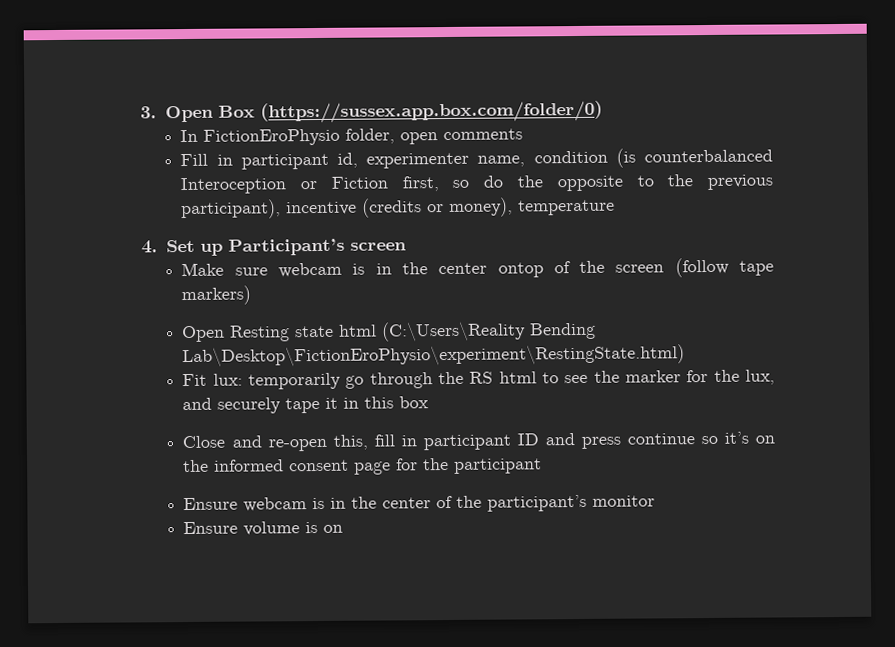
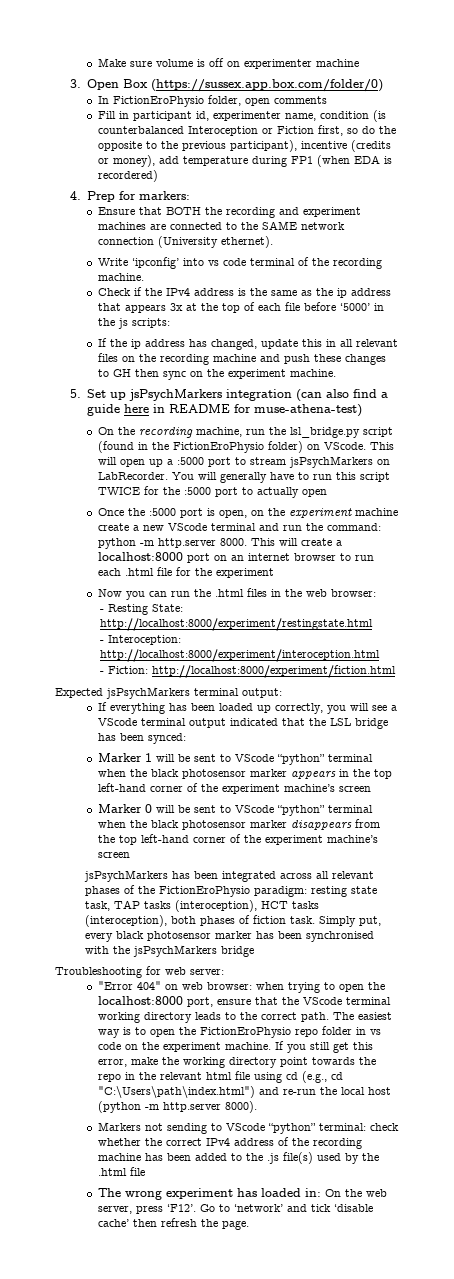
+ Make sure volume is off on experimenter machine
- Fill in participant id, experimenter name, condition (is counterbalanced Interoception or Fiction first, so do the opposite to the previous participant), incentive (credits or money), temperature
- 4. Set up Participant’s screen
- Make sure webcam is in the center ontop of the screen (follow tape markers)
- Open Resting state html (C:\Users\Reality Bending Lab\Desktop\FictionEroPhysio\experiment\RestingState.html)
- Fit lux: temporarily go through the RS html to see the marker for the lux, and securely tape it in this box
- Close and re-open this, fill in participant ID and press continue so it’s on the informed consent page for the participant
- Ensure webcam is in the center of the participant’s monitor
- Ensure volume is on
+ Fill in participant id, experimenter name, condition (is counterbalanced Interoception or Fiction first, so do the opposite to the previous participant), incentive (credits or money), add temperature during FP1 (when EDA is recordered)
+ 4. Prep for markers:
+ Ensure that BOTH the recording and experiment machines are connected to the SAME network connection (University ethernet).
+ Write ‘ipconfig’ into vs code terminal of the recording machine.
+ Check if the IPv4 address is the same as the ip address that appears 3x at the top of each file before ‘5000’ in the js scripts:
+ If the ip address has changed, update this in all relevant files on the recording machine and push these changes to GH then sync on the experiment machine.
+ 5. Set up jsPsychMarkers integration (can also find a guide here in README for muse-athena-test)
+ On the recording machine, run the lsl_bridge.py script (found in the FictionEroPhysio folder) on VScode. This will open up a :5000 port to stream jsPsychMarkers on LabRecorder. You will generally have to run this script TWICE for the :5000 port to actually open
+ Once the :5000 port is open, on the experiment machine create a new VScode terminal and run the command: python -m http.server 8000. This will create a localhost:8000 port on an internet browser to run each .html file for the experiment
+ Now you can run the .html files in the web browser:
+ - Resting State: http://localhost:8000/experiment/restingstate.html
+ - Interoception: http://localhost:8000/experiment/interoception.html
+ - Fiction: http://localhost:8000/experiment/fiction.html
+ Expected jsPsychMarkers terminal output:
+ If everything has been loaded up correctly, you will see a VScode terminal output indicated that the LSL bridge has been synced:
+ Marker 1 will be sent to VScode “python” terminal when the black photosensor marker appears in the top left-hand corner of the experiment machine’s screen
+ Marker 0 will be sent to VScode “python” terminal when the black photosensor marker disappears from the top left-hand corner of the experiment machine’s screen
+ jsPsychMarkers has been integrated across all relevant phases of the FictionEroPhysio paradigm: resting state task, TAP tasks (interoception), HCT tasks (interoception), both phases of fiction task. Simply put, every black photosensor marker has been synchronised with the jsPsychMarkers bridge
+ Troubleshooting for web server:
+ "Error 404" on web browser: when trying to open the localhost:8000 port, ensure that the VScode terminal working directory leads to the correct path. The easiest way is to open the FictionEroPhysio repo folder in vs code on the experiment machine. If you still get this error, make the working directory point towards the repo in the relevant html file using cd (e.g., cd "C:\Users\path\index.html") and re-run the local host (python -m http.server 8000).
+ Markers not sending to VScode “python” terminal: check whether the correct IPv4 address of the recording machine has been added to the .js file(s) used by the .html file
+ The wrong experiment has loaded in: On the web server, press ‘F12’. Go to ‘network’ and tick ‘disable cache’ then refresh the page.

